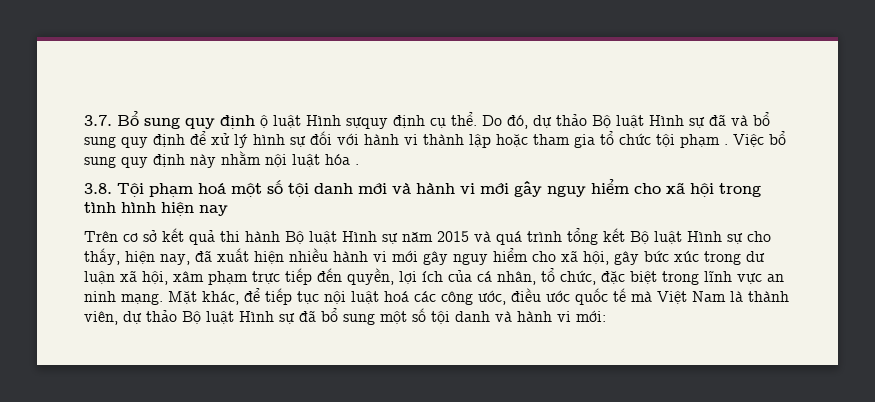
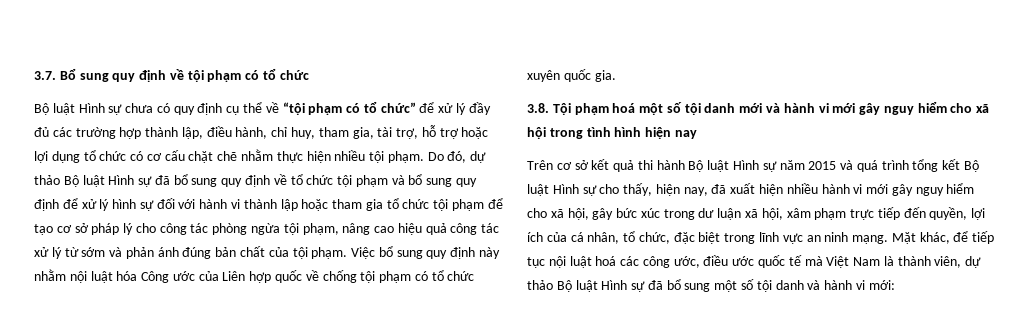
- 3.7. Bổ sung quy định ộ luật Hình sựquy định cụ thể.
+ 3.7. Bổ sung quy định về tội phạm có tổ chức
+ Bộ luật Hình sự chưa có quy định cụ thể về “tội phạm có tổ chức” để xử lý đầy đủ các trường hợp thành lập, điều hành, chỉ huy, tham gia, tài trợ, hỗ trợ hoặc lợi dụng tổ chức có cơ cấu chặt chẽ nhằm thực hiện nhiều tội phạm.
- Do đó, dự thảo Bộ luật Hình sự đã và bổ sung quy định để xử lý hình sự đối với hành vi thành lập hoặc tham gia tổ chức tội phạm .
+ Do đó, dự thảo Bộ luật Hình sự đã bổ sung quy định về tổ chức tội phạm và bổ sung quy định để xử lý hình sự đối với hành vi thành lập hoặc tham gia tổ chức tội phạm để tạo cơ sở pháp lý cho công tác phòng ngừa tội phạm, nâng cao hiệu quả công tác xử lý từ sớm và phản ánh đúng bản chất của tội phạm.
- Việc bổ sung quy định này nhằm nội luật hóa .
+ Việc bổ sung quy định này nhằm nội luật hóa Công ước của Liên hợp quốc về chống tội phạm có tổ chức xuyên quốc gia.

